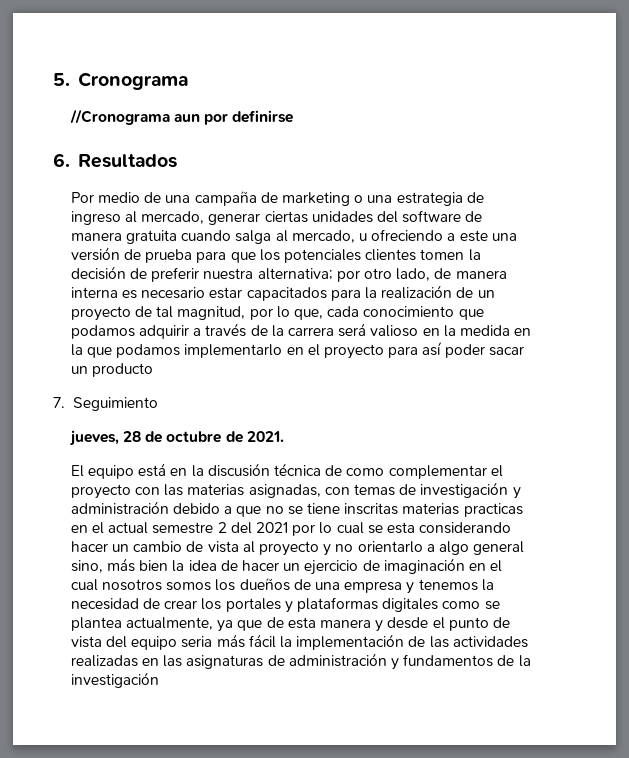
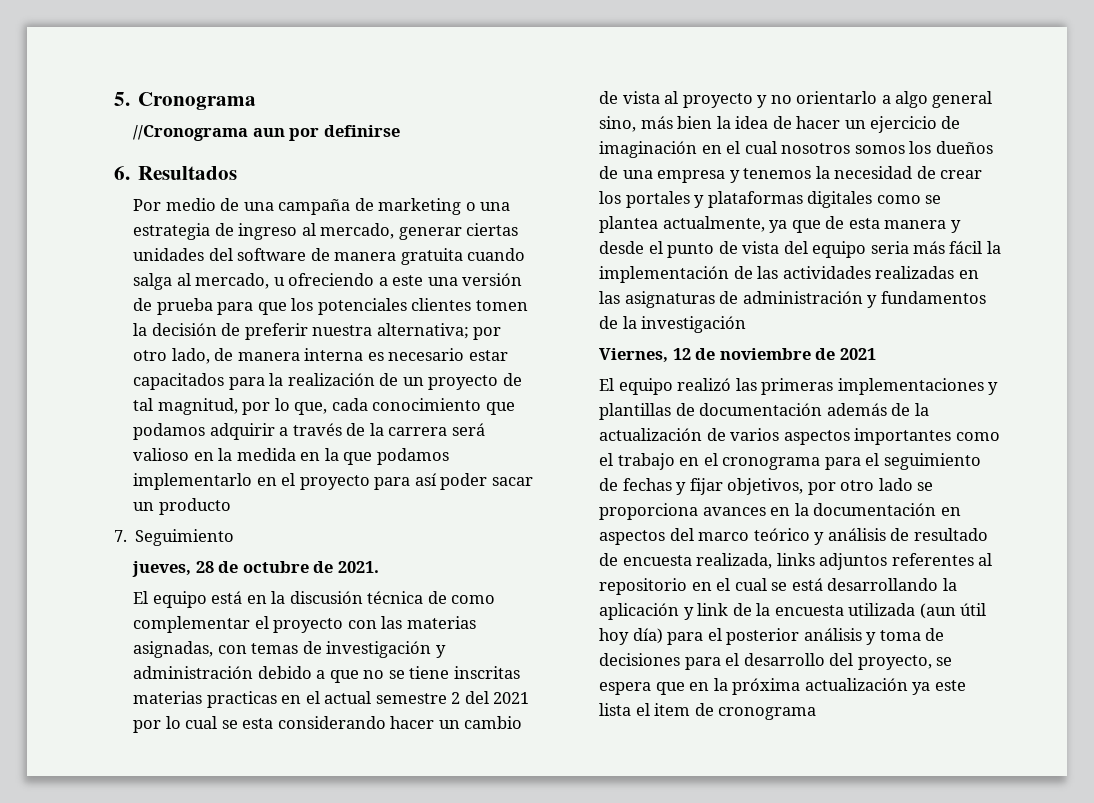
+ Viernes, 12 de noviembre de 2021
+ El equipo realizó las primeras implementaciones y plantillas de documentación además de la actualización de varios aspectos importantes como el trabajo en el cronograma para el seguimiento de fechas y fijar objetivos, por otro lado se proporciona avances en la documentación en aspectos del marco teórico y análisis de resultado de encuesta realizada, links adjuntos referentes al repositorio en el cual se está desarrollando la aplicación y link de la encuesta utilizada (aun útil hoy día) para el posterior análisis y toma de decisiones para el desarrollo del proyecto, se espera que en la próxima actualización ya este lista el item de cronograma

